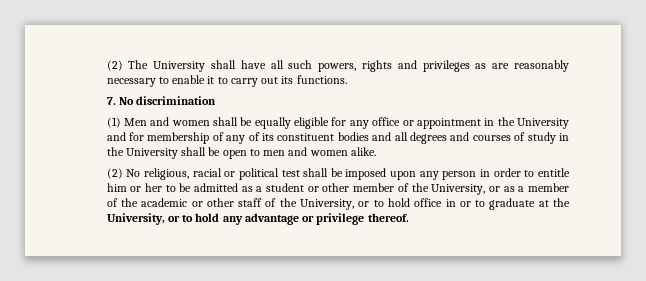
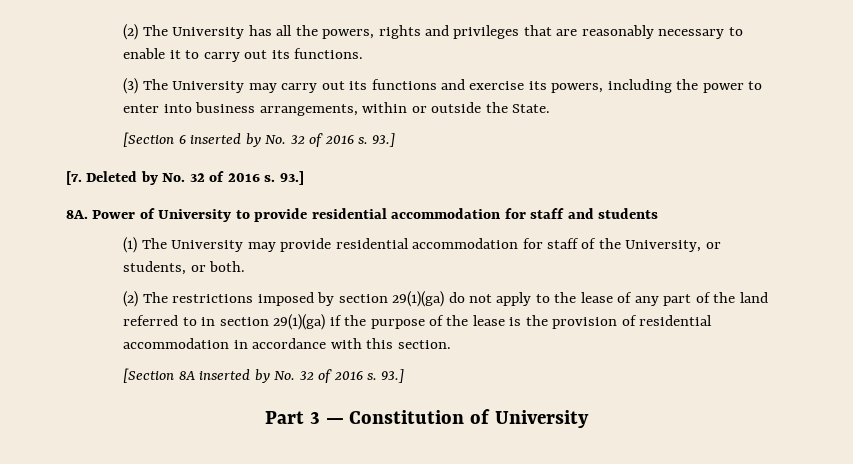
- (2) The University shall have all such powers, rights and privileges as are reasonably necessary to enable it to carry out its functions.
+ (2) The University has all the powers, rights and privileges that are reasonably necessary to enable it to carry out its functions.
- 7. No discrimination
- (1) Men and women shall be equally eligible for any office or appointment in the University and for membership of any of its constituent bodies and all degrees and courses of study in the University shall be open to men and women alike.
- (2) No religious, racial or political test shall be imposed upon any person in order to entitle him or her to be admitted as a student or other member of the University, or as a member of the academic or other staff of the University, or to hold office in or to graduate at the University, or to hold any advantage or privilege thereof.
+ (3) The University may carry out its functions and exercise its powers, including the power to enter into business arrangements, within or outside the State.
+ [Section 6 inserted by No. 32 of 2016 s. 93.]
+ [7. Deleted by No. 32 of 2016 s. 93.]
+ 8A. Power of University to provide residential accommodation for staff and students
+ (1) The University may provide residential accommodation for staff of the University, or students, or both.
+ (2) The restrictions imposed by section 29(1)(ga) do not apply to the lease of any part of the land referred to in section 29(1)(ga) if the purpose of the lease is the provision of residential accommodation in accordance with this section.
+ [Section 8A inserted by No. 32 of 2016 s. 93.]
+ Part 3 — Constitution of University

